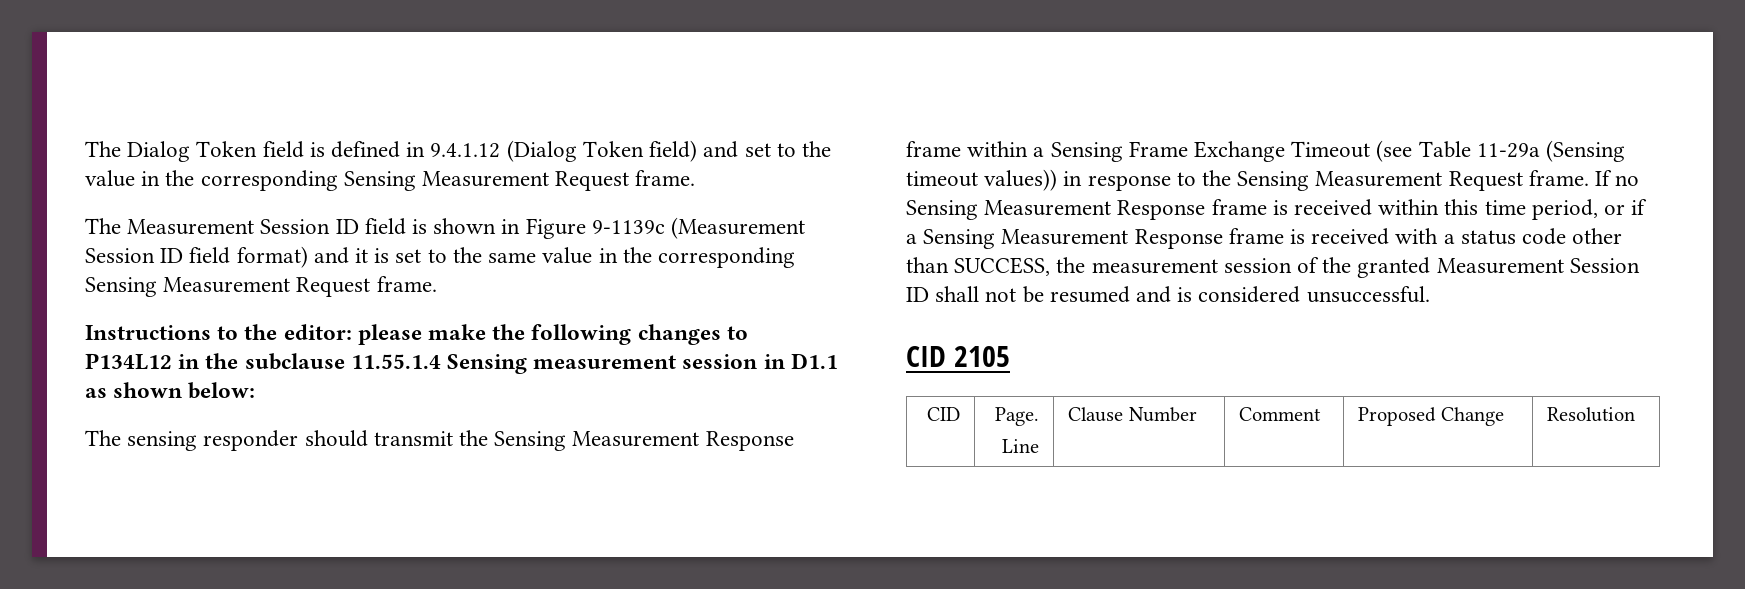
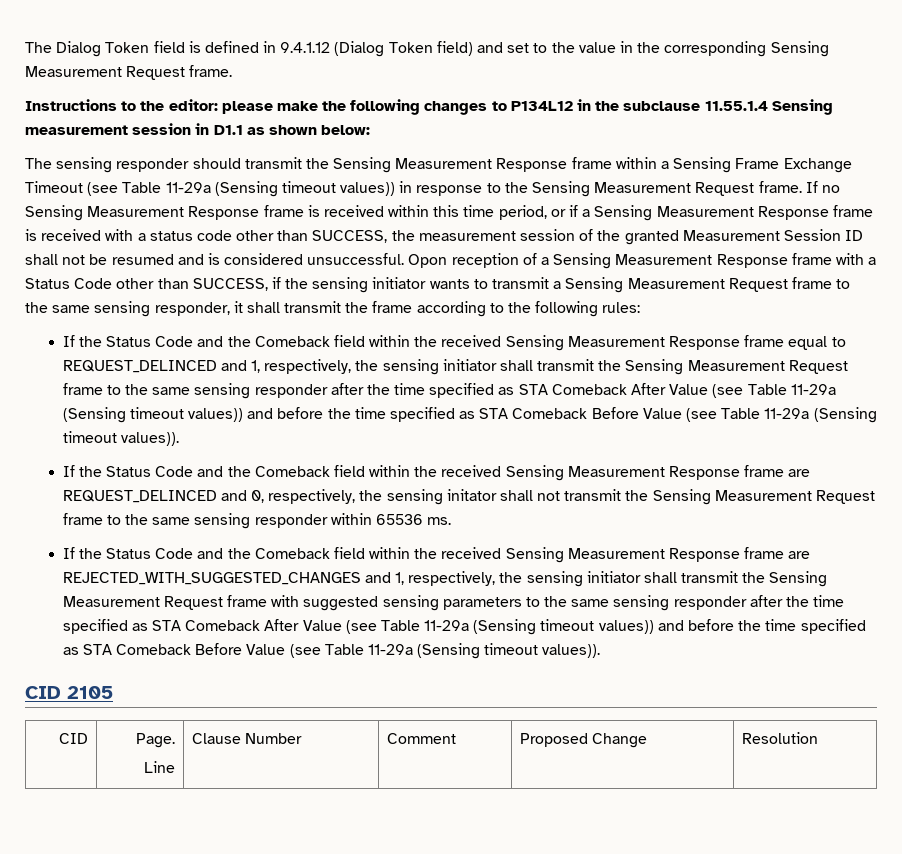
- The Measurement Session ID field is shown in Figure 9-1139c (Measurement Session ID field format) and it is set to the same value in the corresponding Sensing Measurement Request frame.
+ Opon reception of a Sensing Measurement Response frame with a Status Code other than SUCCESS, if the sensing initiator wants to transmit a Sensing Measurement Request frame to the same sensing responder, it shall transmit the frame according to the following rules:
+ If the Status Code and the Comeback field within the received Sensing Measurement Response frame equal to REQUEST_DELINCED and 1, respectively, the sensing initiator shall transmit the Sensing Measurement Request frame to the same sensing responder after the time specified as STA Comeback After Value (see Table 11-29a (Sensing timeout values)) and before the time specified as STA Comeback Before Value (see Table 11-29a (Sensing timeout values)).
+ If the Status Code and the Comeback field within the received Sensing Measurement Response frame are REQUEST_DELINCED and 0, respectively, the sensing initator shall not transmit the Sensing Measurement Request frame to the same sensing responder within 65536 ms.
+ If the Status Code and the Comeback field within the received Sensing Measurement Response frame are REJECTED_WITH_SUGGESTED_CHANGES and 1, respectively, the sensing initiator shall transmit the Sensing Measurement Request frame with suggested sensing parameters to the same sensing responder after the time specified as STA Comeback After Value (see Table 11-29a (Sensing timeout values)) and before the time specified as STA Comeback Before Value (see Table 11-29a (Sensing timeout values)).

